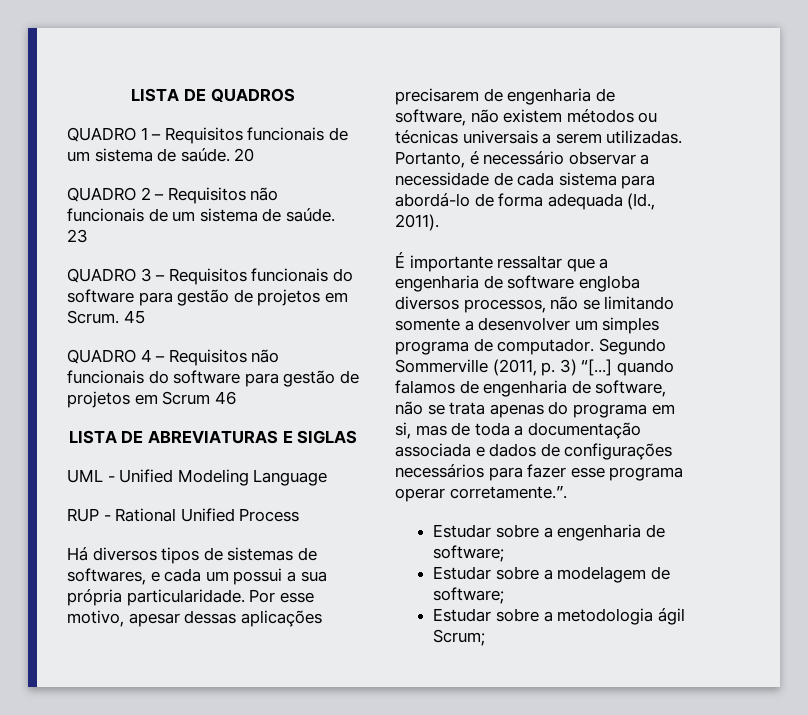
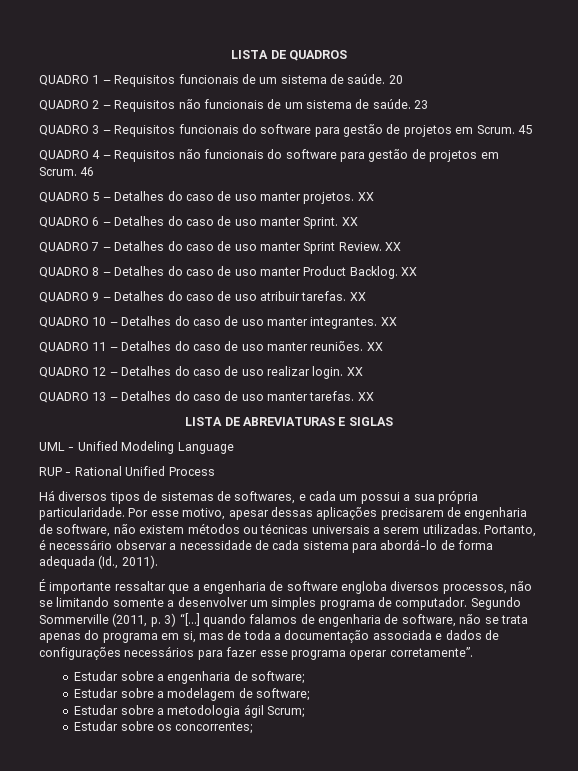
- QUADRO 4 – Requisitos não funcionais do software para gestão de projetos em Scrum 46
+ QUADRO 4 – Requisitos não funcionais do software para gestão de projetos em Scrum. 46
+ QUADRO 5 – Detalhes do caso de uso manter projetos. XX
+ QUADRO 6 – Detalhes do caso de uso manter Sprint. XX
+ QUADRO 7 – Detalhes do caso de uso manter Sprint Review. XX
+ QUADRO 8 – Detalhes do caso de uso manter Product Backlog. XX
+ QUADRO 9 – Detalhes do caso de uso atribuir tarefas. XX
+ QUADRO 10 – Detalhes do caso de uso manter integrantes. XX
+ QUADRO 11 – Detalhes do caso de uso manter reuniões. XX
+ QUADRO 12 – Detalhes do caso de uso realizar login. XX
+ QUADRO 13 – Detalhes do caso de uso manter tarefas. XX
- Segundo Sommerville (2011, p. 3) “[...] quando falamos de engenharia de software, não se trata apenas do programa em si, mas de toda a documentação associada e dados de configurações necessários para fazer esse programa operar corretamente.”.
+ Segundo Sommerville (2011, p. 3) “[...] quando falamos de engenharia de software, não se trata apenas do programa em si, mas de toda a documentação associada e dados de configurações necessários para fazer esse programa operar corretamente”.
+ Estudar sobre os concorrentes;

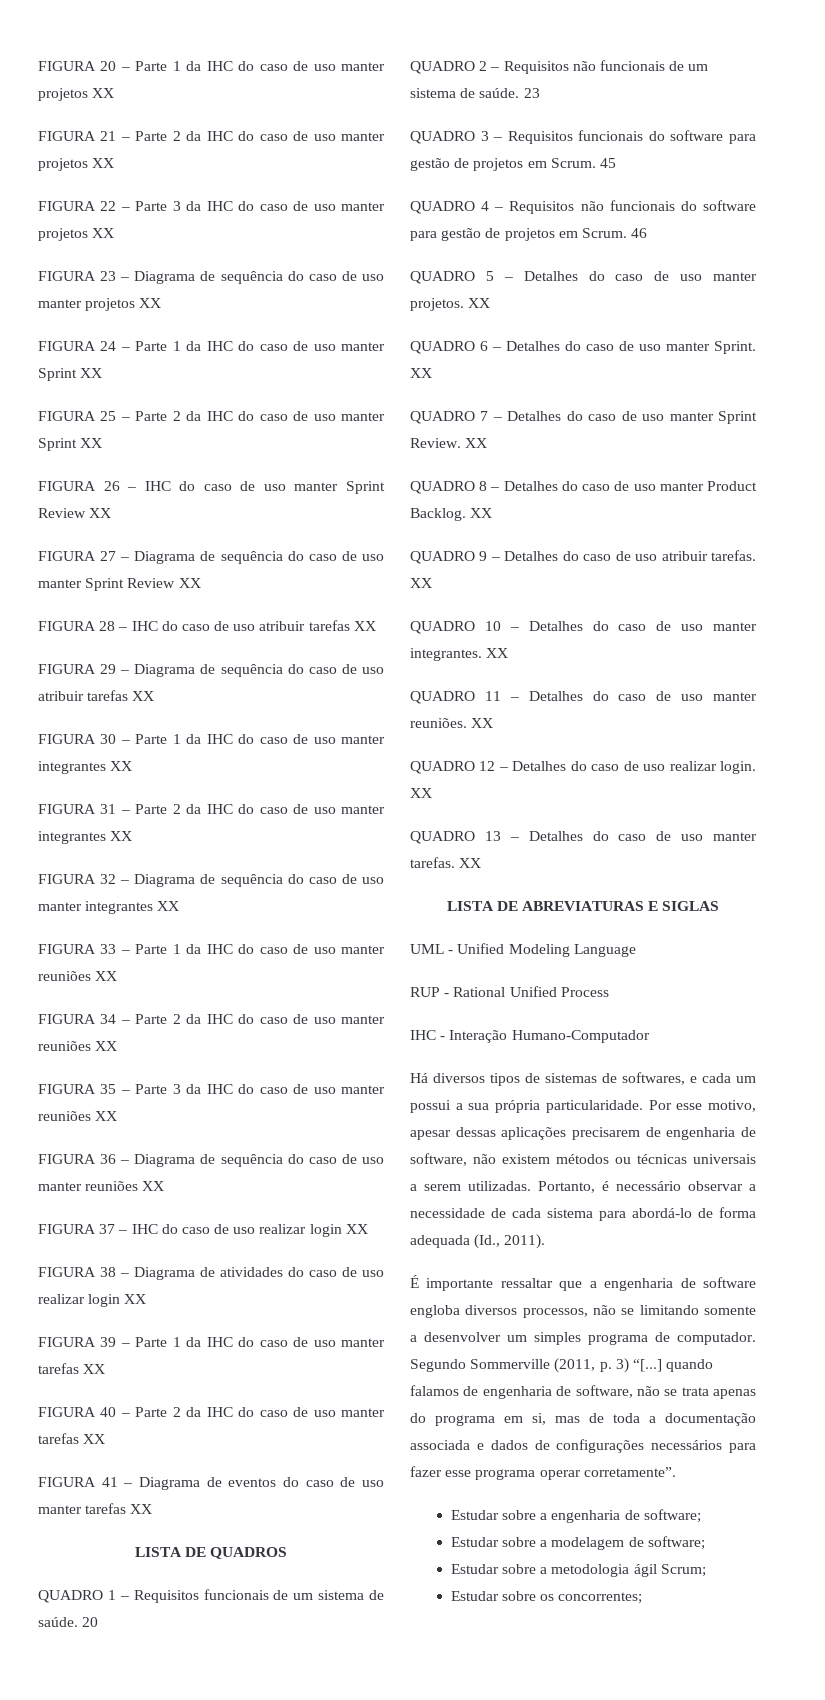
+ FIGURA 20 – Parte 1 da IHC do caso de uso manter projetos XX
+ FIGURA 21 – Parte 2 da IHC do caso de uso manter projetos XX
+ FIGURA 22 – Parte 3 da IHC do caso de uso manter projetos XX
+ FIGURA 23 – Diagrama de sequência do caso de uso manter projetos XX
+ FIGURA 24 – Parte 1 da IHC do caso de uso manter Sprint XX
+ FIGURA 25 – Parte 2 da IHC do caso de uso manter Sprint XX
+ FIGURA 26 – IHC do caso de uso manter Sprint Review XX
+ FIGURA 27 – Diagrama de sequência do caso de uso manter Sprint Review XX
+ FIGURA 28 – IHC do caso de uso atribuir tarefas XX
+ FIGURA 29 – Diagrama de sequência do caso de uso atribuir tarefas XX
+ FIGURA 30 – Parte 1 da IHC do caso de uso manter integrantes XX
+ FIGURA 31 – Parte 2 da IHC do caso de uso manter integrantes XX
+ FIGURA 32 – Diagrama de sequência do caso de uso manter integrantes XX
+ FIGURA 33 – Parte 1 da IHC do caso de uso manter reuniões XX
+ FIGURA 34 – Parte 2 da IHC do caso de uso manter reuniões XX
+ FIGURA 35 – Parte 3 da IHC do caso de uso manter reuniões XX
+ FIGURA 36 – Diagrama de sequência do caso de uso manter reuniões XX
+ FIGURA 37 – IHC do caso de uso realizar login XX
+ FIGURA 38 – Diagrama de atividades do caso de uso realizar login XX
+ FIGURA 39 – Parte 1 da IHC do caso de uso manter tarefas XX
+ FIGURA 40 – Parte 2 da IHC do caso de uso manter tarefas XX
+ FIGURA 41 – Diagrama de eventos do caso de uso manter tarefas XX
+ IHC - Interação Humano-Computador

